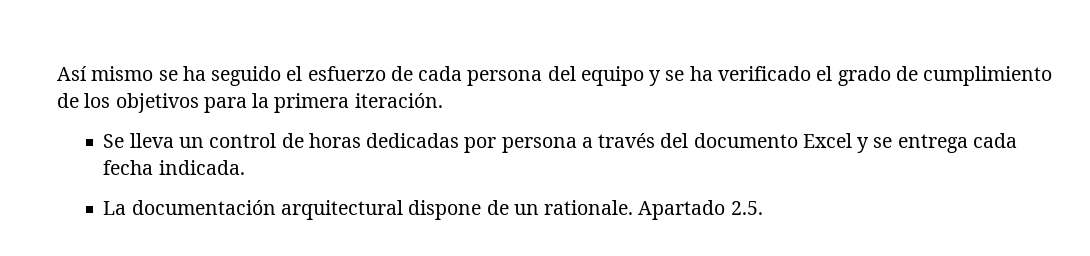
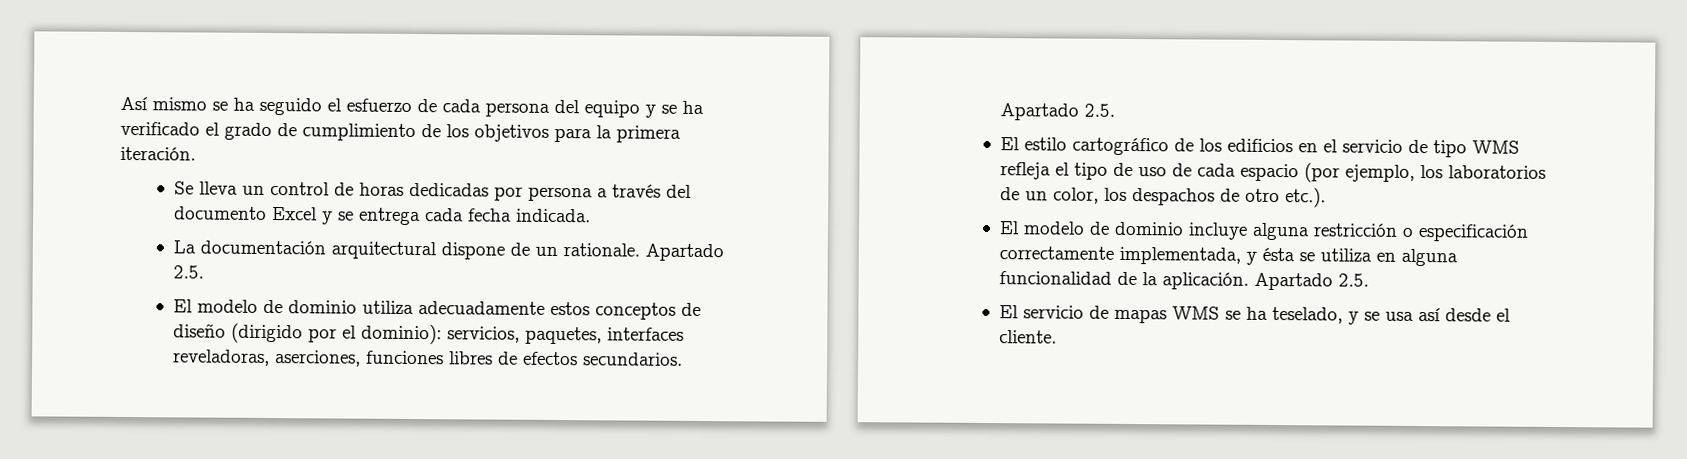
+ El modelo de dominio utiliza adecuadamente estos conceptos de diseño (dirigido por el dominio): servicios, paquetes, interfaces reveladoras, aserciones, funciones libres de efectos secundarios. Apartado 2.5.
+ El estilo cartográfico de los edificios en el servicio de tipo WMS refleja el tipo de uso de cada espacio (por ejemplo, los laboratorios de un color, los despachos de otro etc.).
+ El modelo de dominio incluye alguna restricción o especificación correctamente implementada, y ésta se utiliza en alguna funcionalidad de la aplicación. Apartado 2.5.
+ El servicio de mapas WMS se ha teselado, y se usa así desde el cliente.

